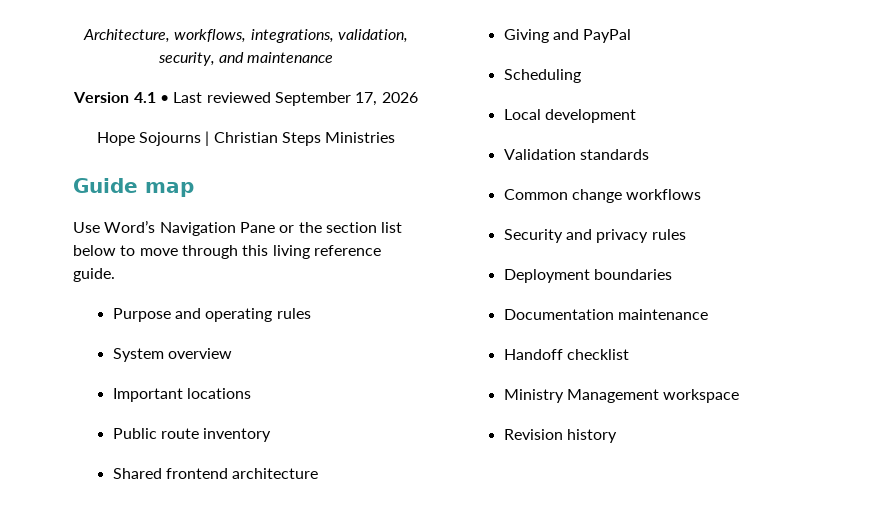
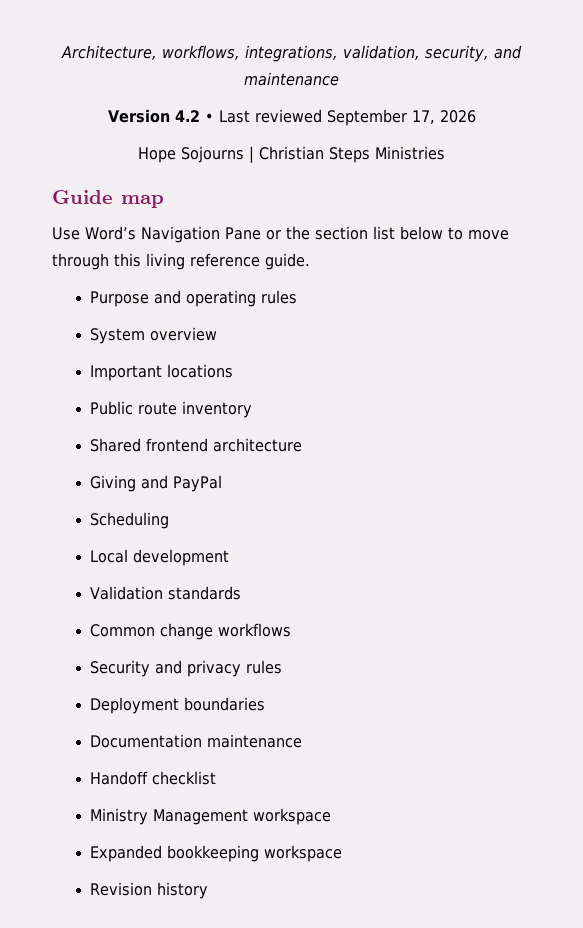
- Version 4.1 • Last reviewed September 17, 2026
+ Version 4.2 • Last reviewed September 17, 2026
+ Expanded bookkeeping workspace

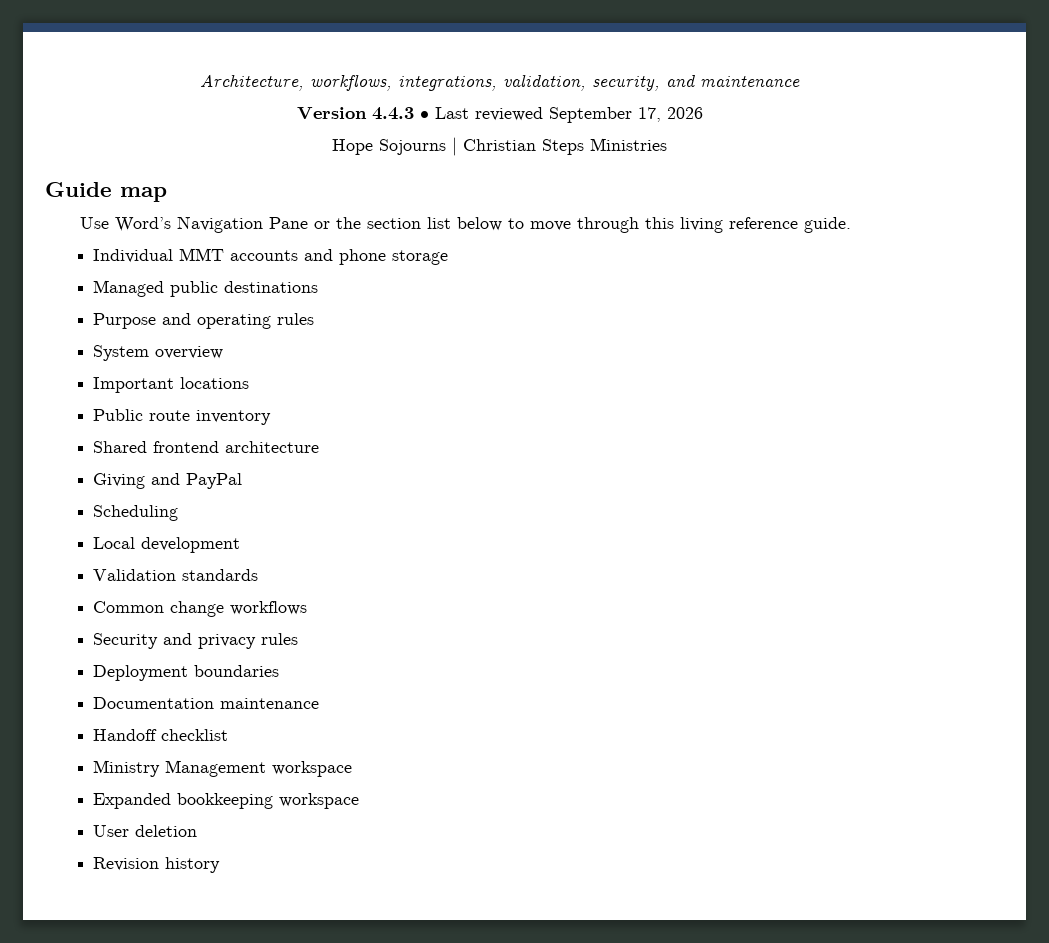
- Version 4.2 • Last reviewed September 17, 2026
+ Version 4.4.3 • Last reviewed September 17, 2026
+ Individual MMT accounts and phone storage
+ Managed public destinations
+ User deletion

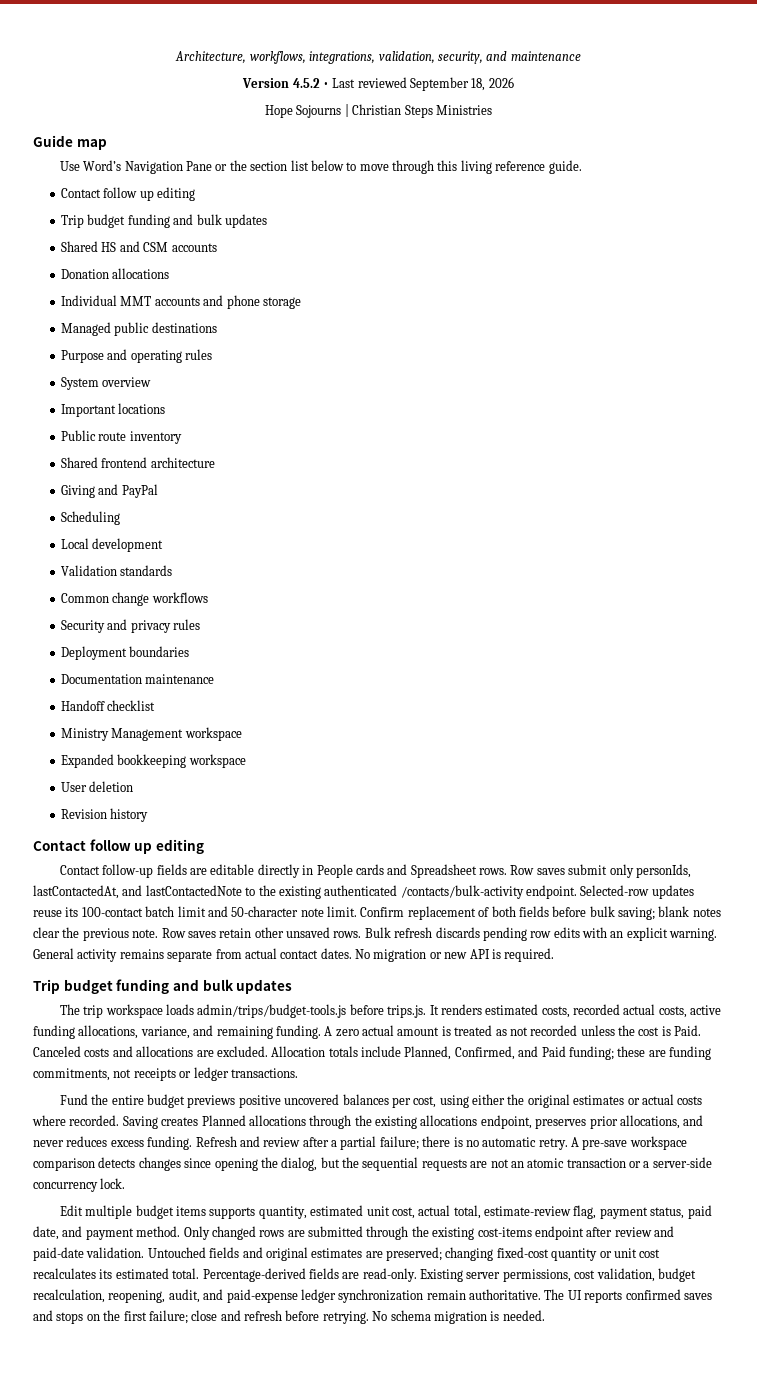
- Version 4.4.3 • Last reviewed September 17, 2026
+ Version 4.5.2 • Last reviewed September 18, 2026
  Use Word’s Navigation Pane or the section list below to move through this living reference guide.
+ Contact follow up editing
+ Trip budget funding and bulk updates
+ Shared HS and CSM accounts
+ Donation allocations
  Revision history
+ Contact follow up editing
+ Contact follow-up fields are editable directly in People cards and Spreadsheet rows. Row saves submit only personIds, lastContactedAt, and lastContactedNote to the existing authenticated /contacts/bulk-activity endpoint. Selected-row updates reuse its 100-contact batch limit and 50-character note limit. Confirm replacement of both fields before bulk saving; blank notes clear the previous note. Row saves retain other unsaved rows. Bulk refresh discards pending row edits with an explicit warning. General activity remains separate from actual contact dates. No migration or new API is required.
+ Trip budget funding and bulk updates
+ The trip workspace loads admin/trips/budget-tools.js before trips.js. It renders estimated costs, recorded actual costs, active funding allocations, variance, and remaining funding. A zero actual amount is treated as not recorded unless the cost is Paid. Canceled costs and allocations are excluded. Allocation totals include Planned, Confirmed, and Paid funding; these are funding commitments, not receipts or ledger transactions.
+ Fund the entire budget previews positive uncovered balances per cost, using either the original estimates or actual costs where recorded. Saving creates Planned allocations through the existing allocations endpoint, preserves prior allocations, and never reduces excess funding. Refresh and review after a partial failure; there is no automatic retry. A pre-save workspace comparison detects changes since opening the dialog, but the sequential requests are not an atomic transaction or a server-side concurrency lock.
+ Edit multiple budget items supports quantity, estimated unit cost, actual total, estimate-review flag, payment status, paid date, and payment method. Only changed rows are submitted through the existing cost-items endpoint after review and paid-date validation. Untouched fields and original estimates are preserved; changing fixed-cost quantity or unit cost recalculates its estimated total. Percentage-derived fields are read-only. Existing server permissions, cost validation, budget recalculation, reopening, audit, and paid-expense ledger synchronization remain authoritative. The UI reports confirmed saves and stops on the first failure; close and refresh before retrying. No schema migration is needed.

